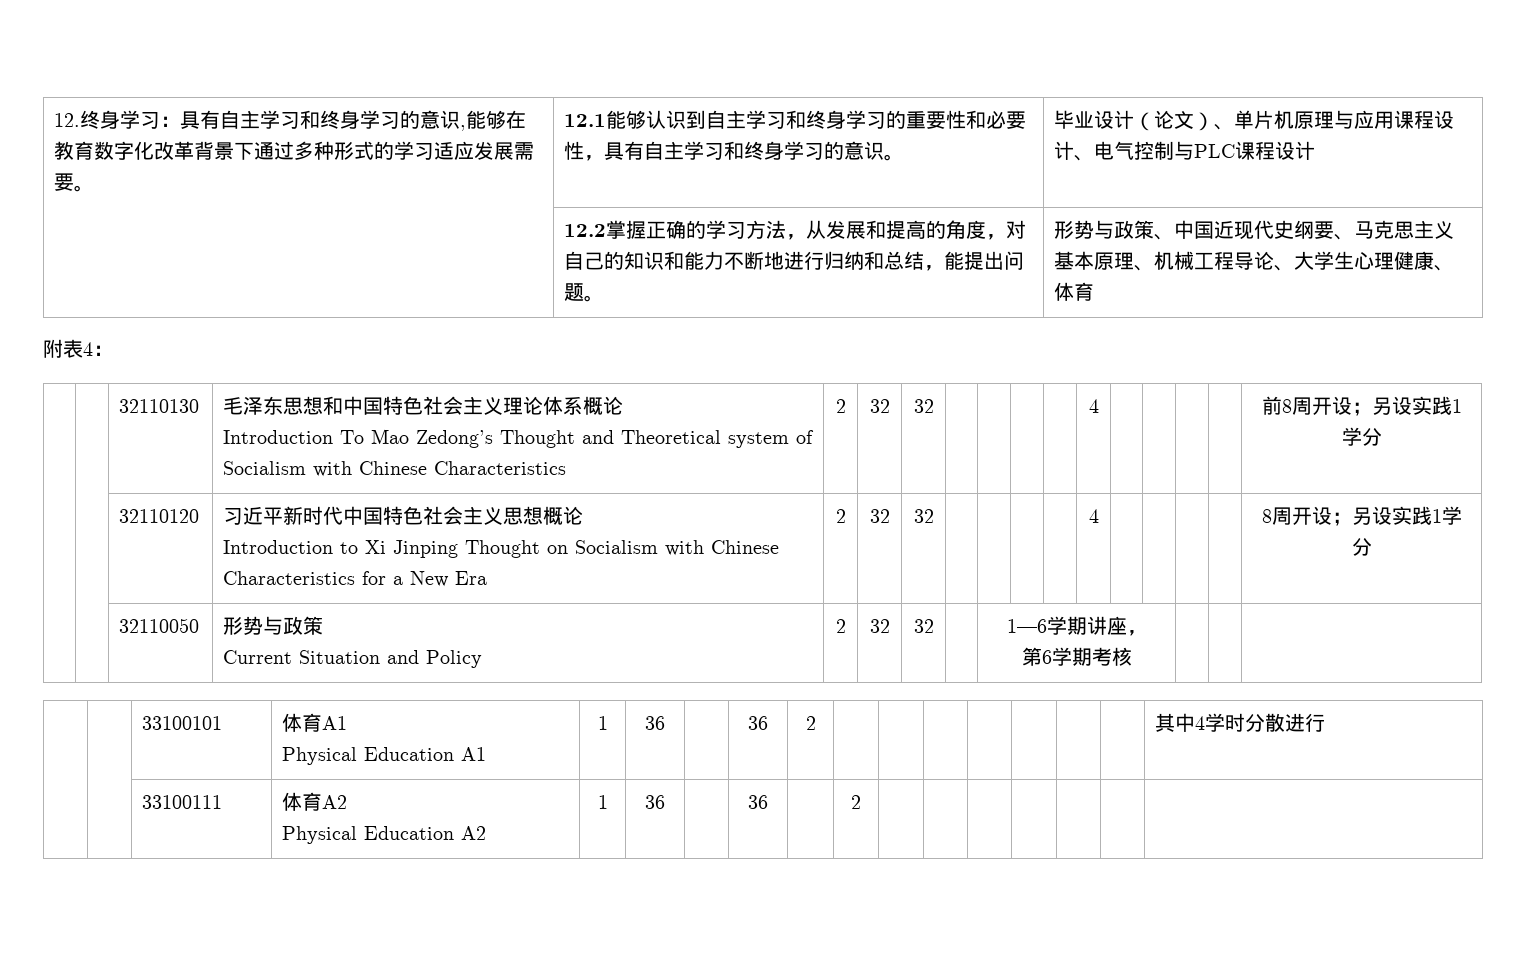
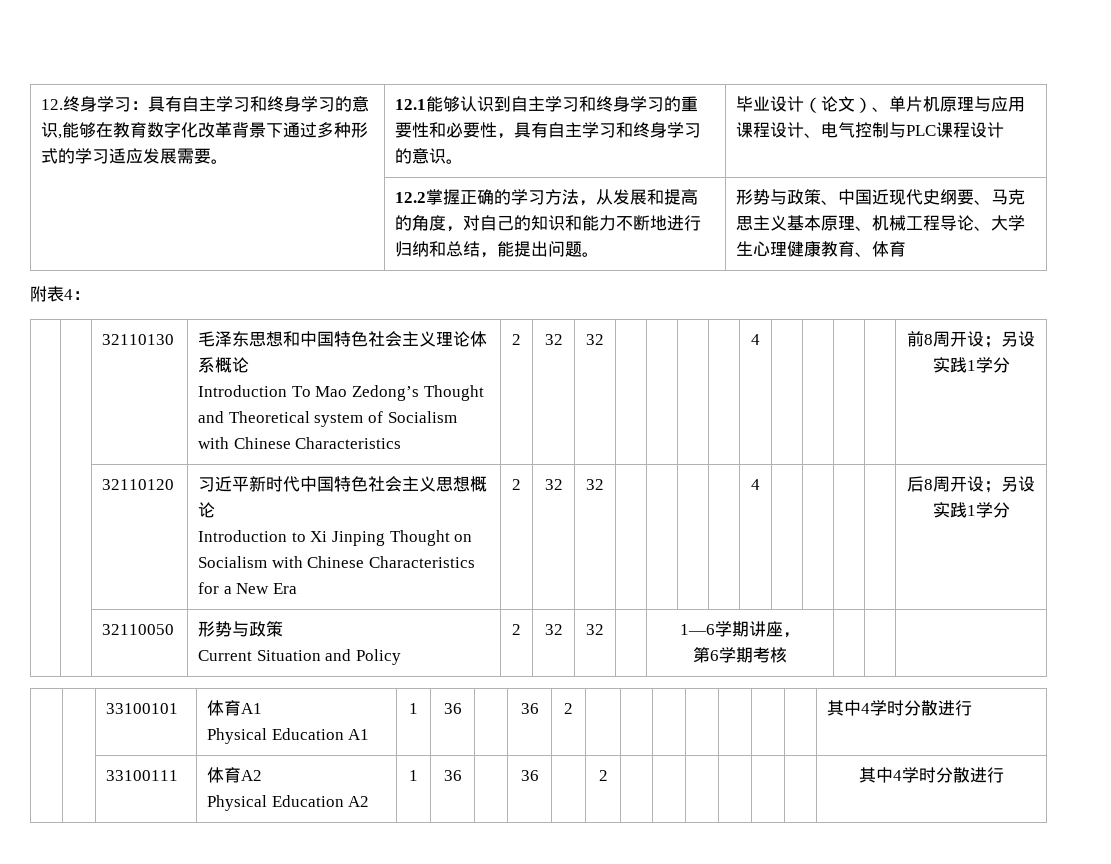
- 形势与政策、中国近现代史纲要、马克思主义基本原理、机械工程导论、大学生心理健康、体育
+ 形势与政策、中国近现代史纲要、马克思主义基本原理、机械工程导论、大学生心理健康教育、体育
  | | 32110120 | 习近平新时代中国特色社会主义思想概论
- Introduction to Xi Jinping Thought on Socialism with Chinese Characteristics for a New Era | 2 | 32 | 32 | | | | | 4 | | | | | 8周开设；另设实践1学分
+ Introduction to Xi Jinping Thought on Socialism with Chinese Characteristics for a New Era | 2 | 32 | 32 | | | | | 4 | | | | | 后8周开设；另设实践1学分
  | | 33100111 | 体育A2
- Physical Education A2 | 1 | 36 | | 36 | | 2 | | | | | | |
+ Physical Education A2 | 1 | 36 | | 36 | | 2 | | | | | | | 其中4学时分散进行

